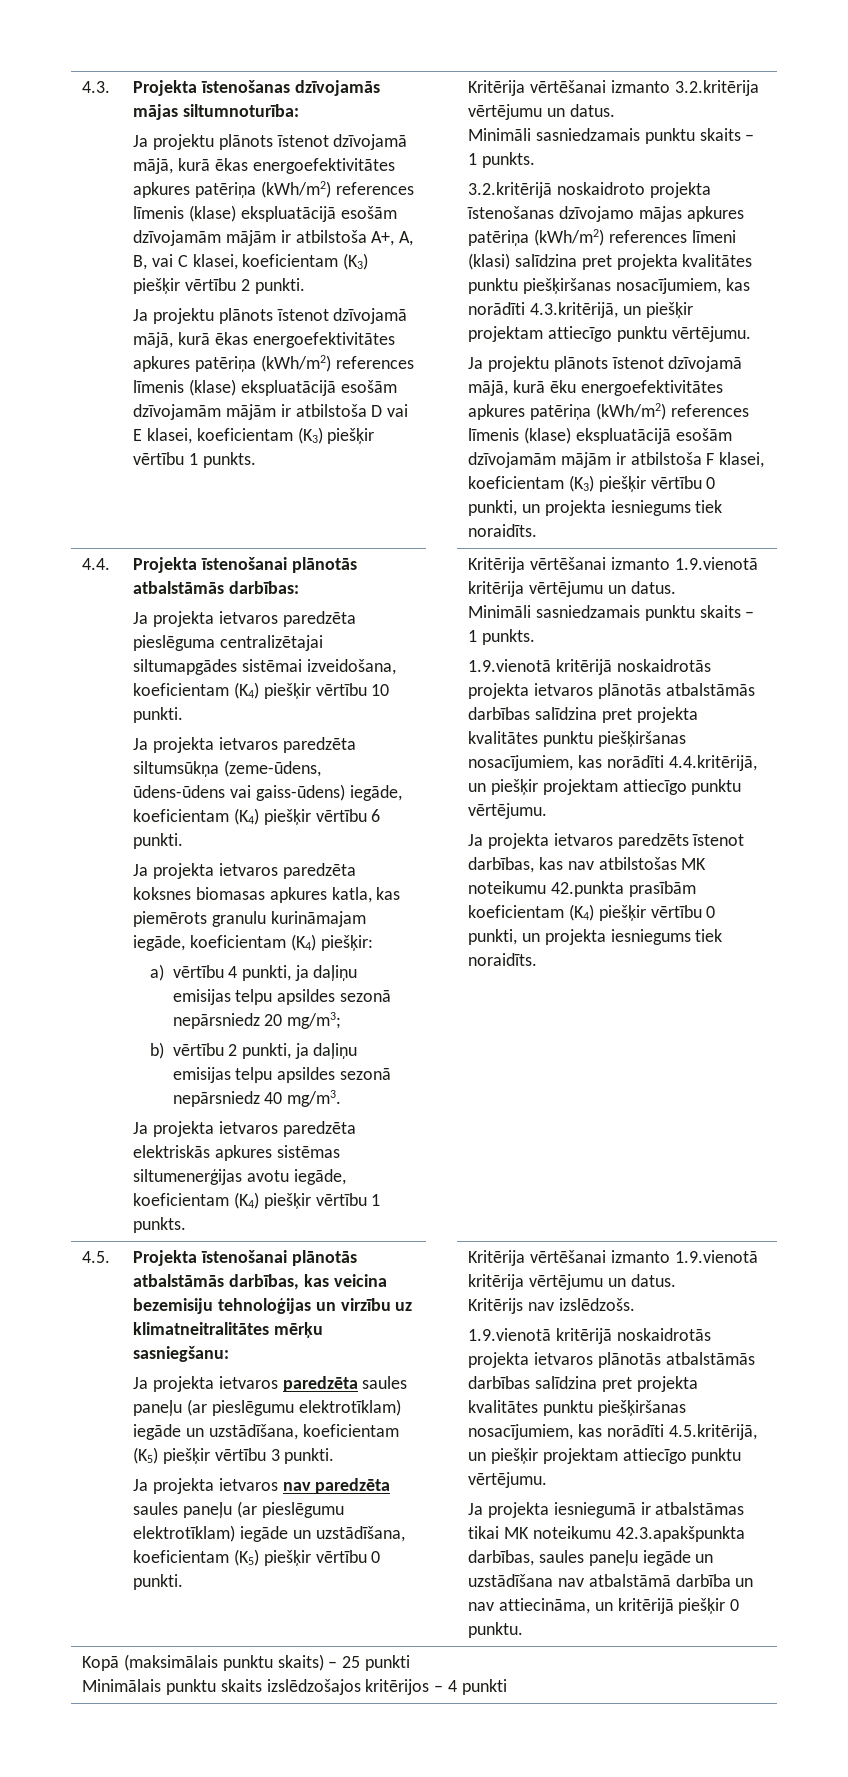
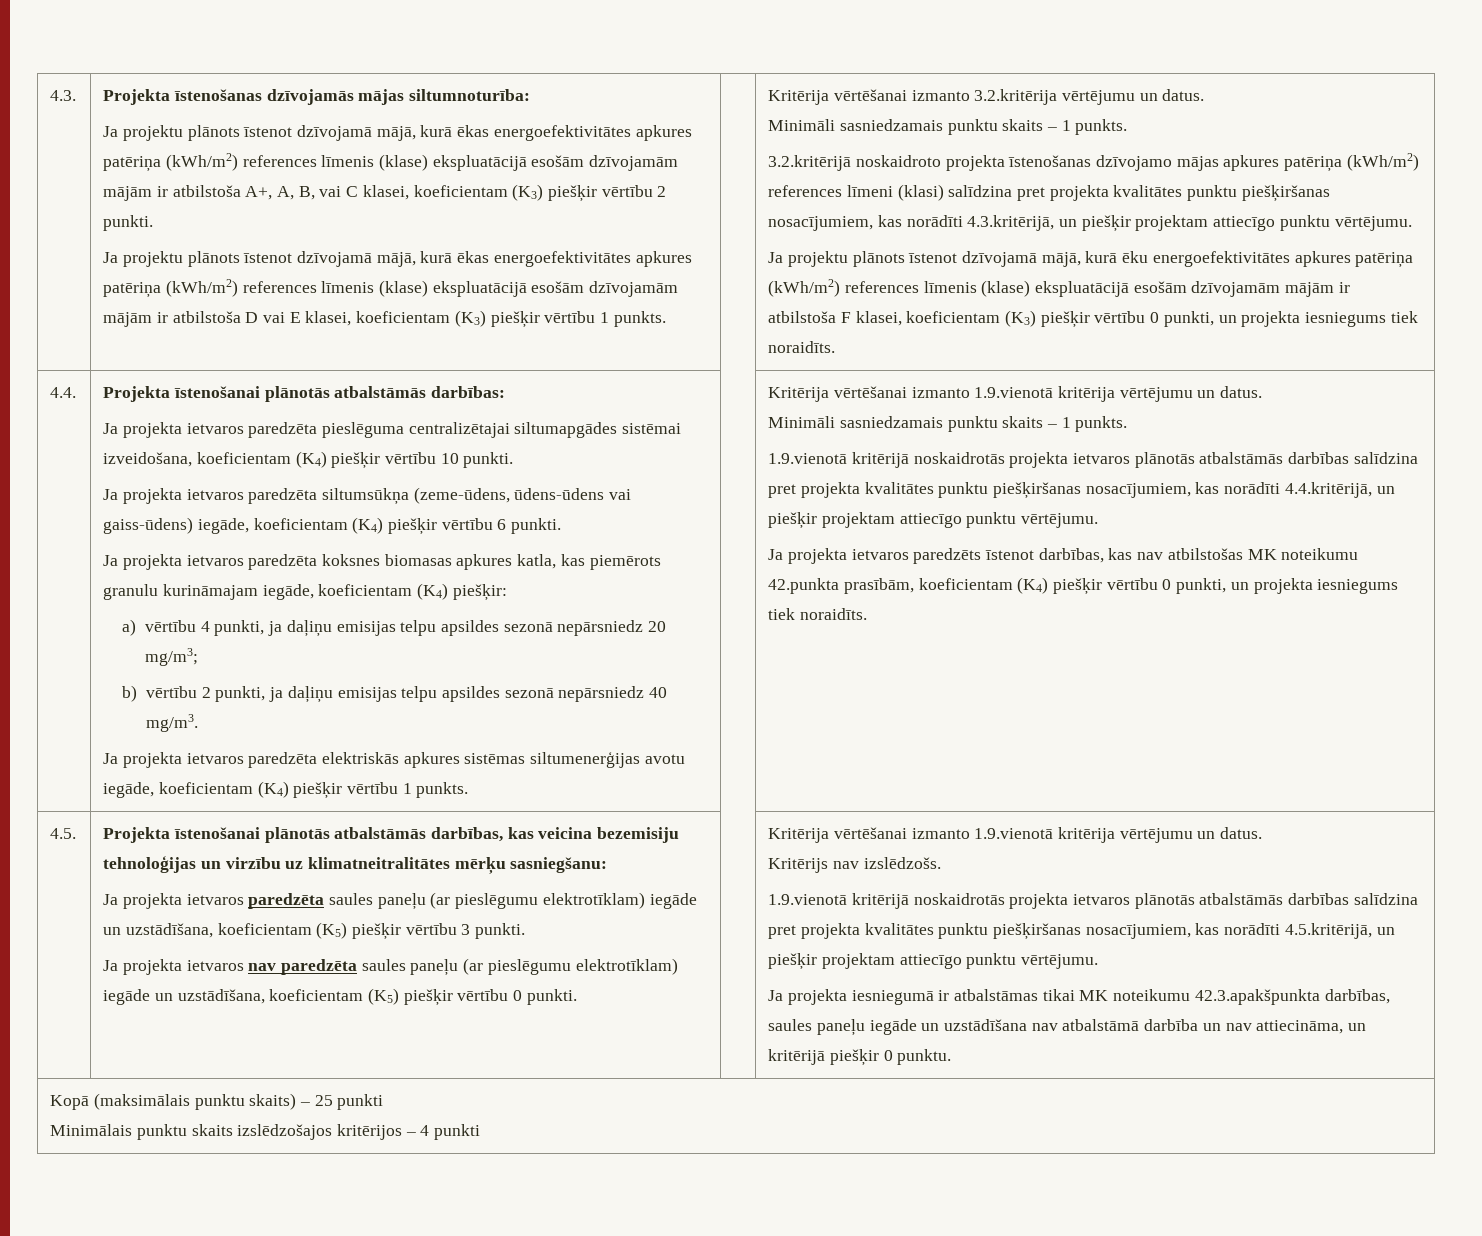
- Ja projekta ietvaros paredzēts īstenot darbības, kas nav atbilstošas MK noteikumu 42.punkta prasībām koeficientam (K4) piešķir vērtību 0 punkti, un projekta iesniegums tiek noraidīts.
+ Ja projekta ietvaros paredzēts īstenot darbības, kas nav atbilstošas MK noteikumu 42.punkta prasībām, koeficientam (K4) piešķir vērtību 0 punkti, un projekta iesniegums tiek noraidīts.

